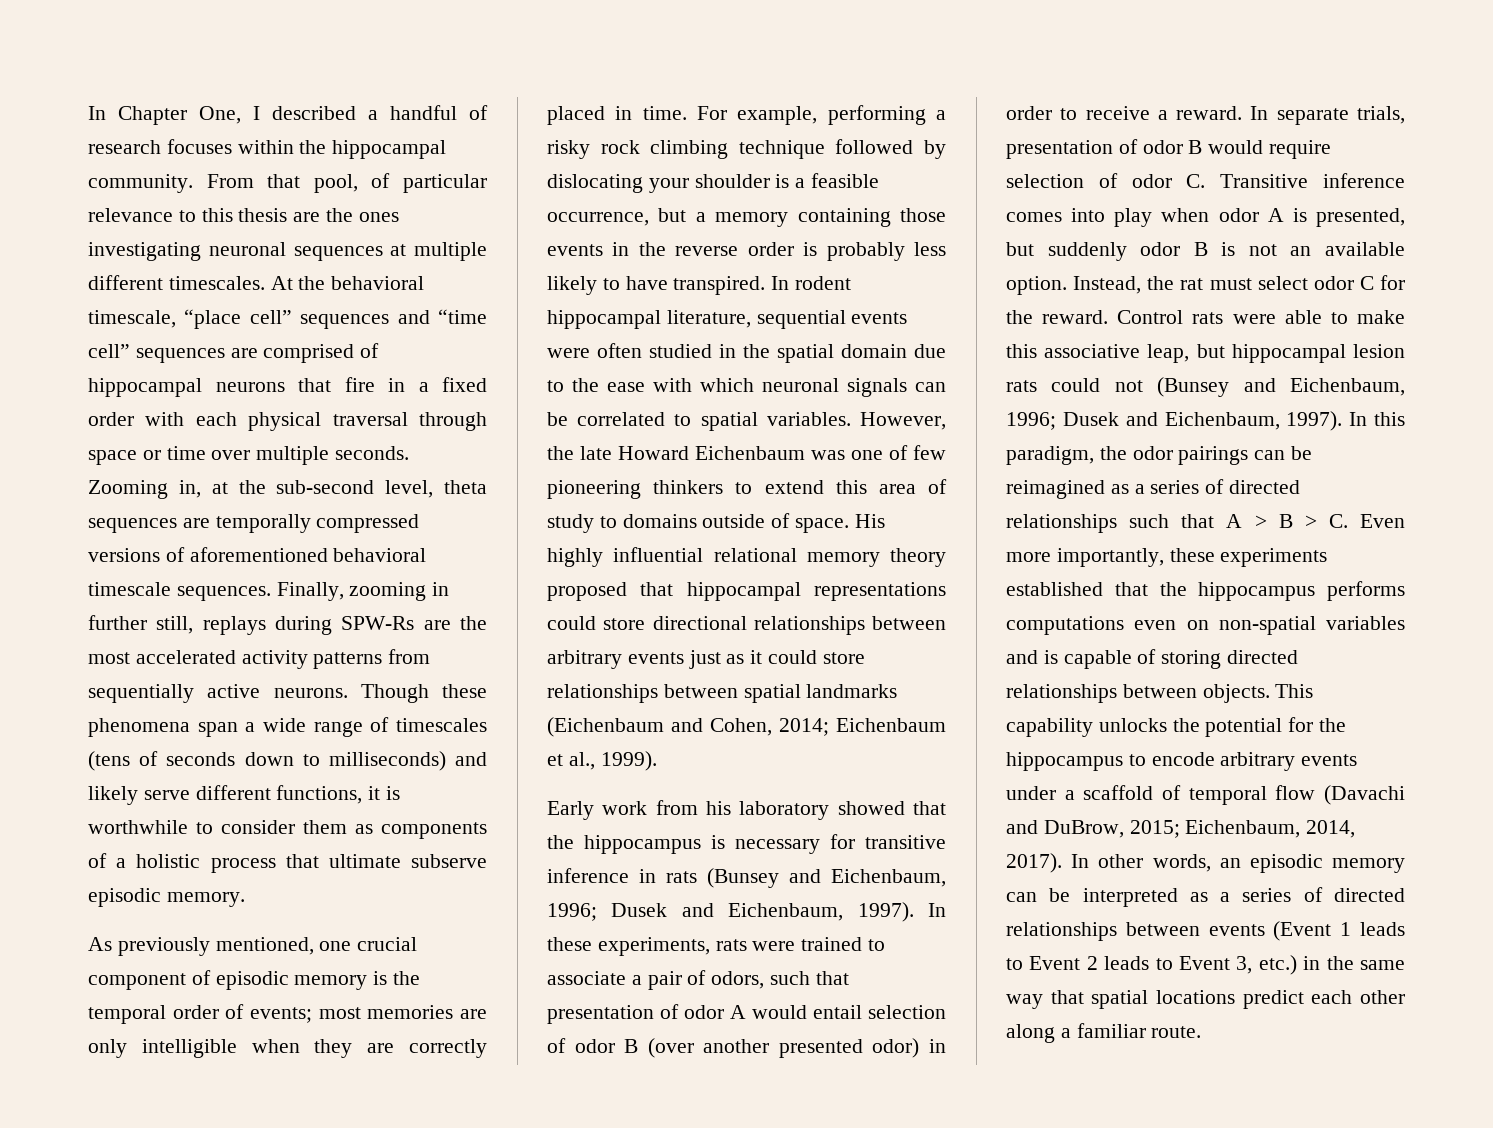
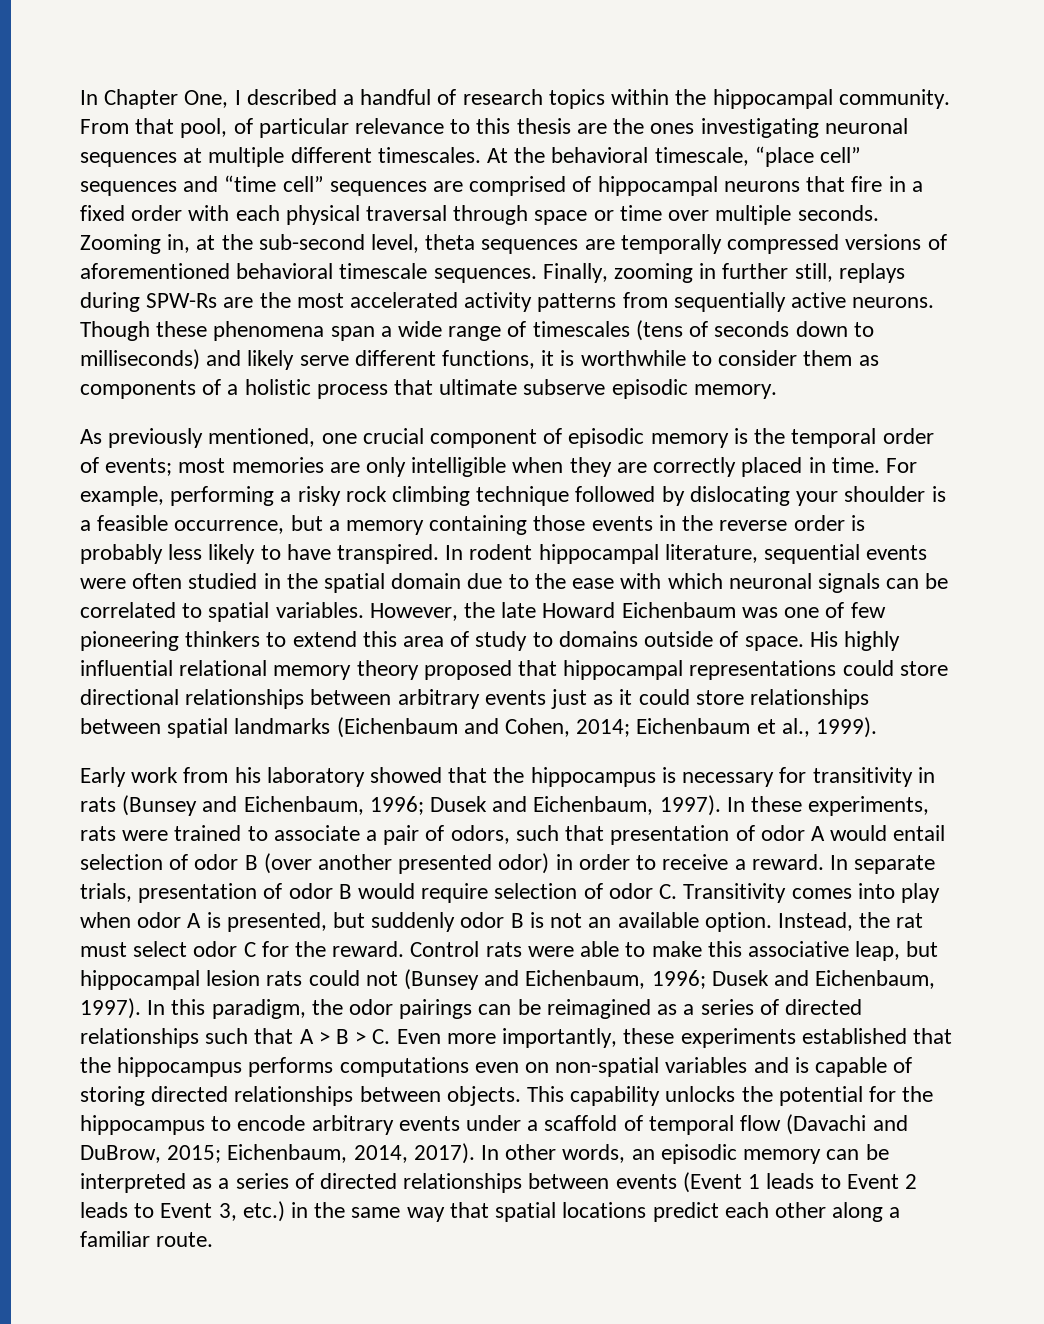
- In Chapter One, I described a handful of research focuses within the hippocampal community.
+ In Chapter One, I described a handful of research topics within the hippocampal community.
- Early work from his laboratory showed that the hippocampus is necessary for transitive inference in rats (Bunsey and Eichenbaum, 1996; Dusek and Eichenbaum, 1997).
+ Early work from his laboratory showed that the hippocampus is necessary for transitivity in rats (Bunsey and Eichenbaum, 1996; Dusek and Eichenbaum, 1997).
- In separate trials, presentation of odor B would require selection of odor C. Transitive inference comes into play when odor A is presented, but suddenly odor B is not an available option.
+ In separate trials, presentation of odor B would require selection of odor C. Transitivity comes into play when odor A is presented, but suddenly odor B is not an available option.

